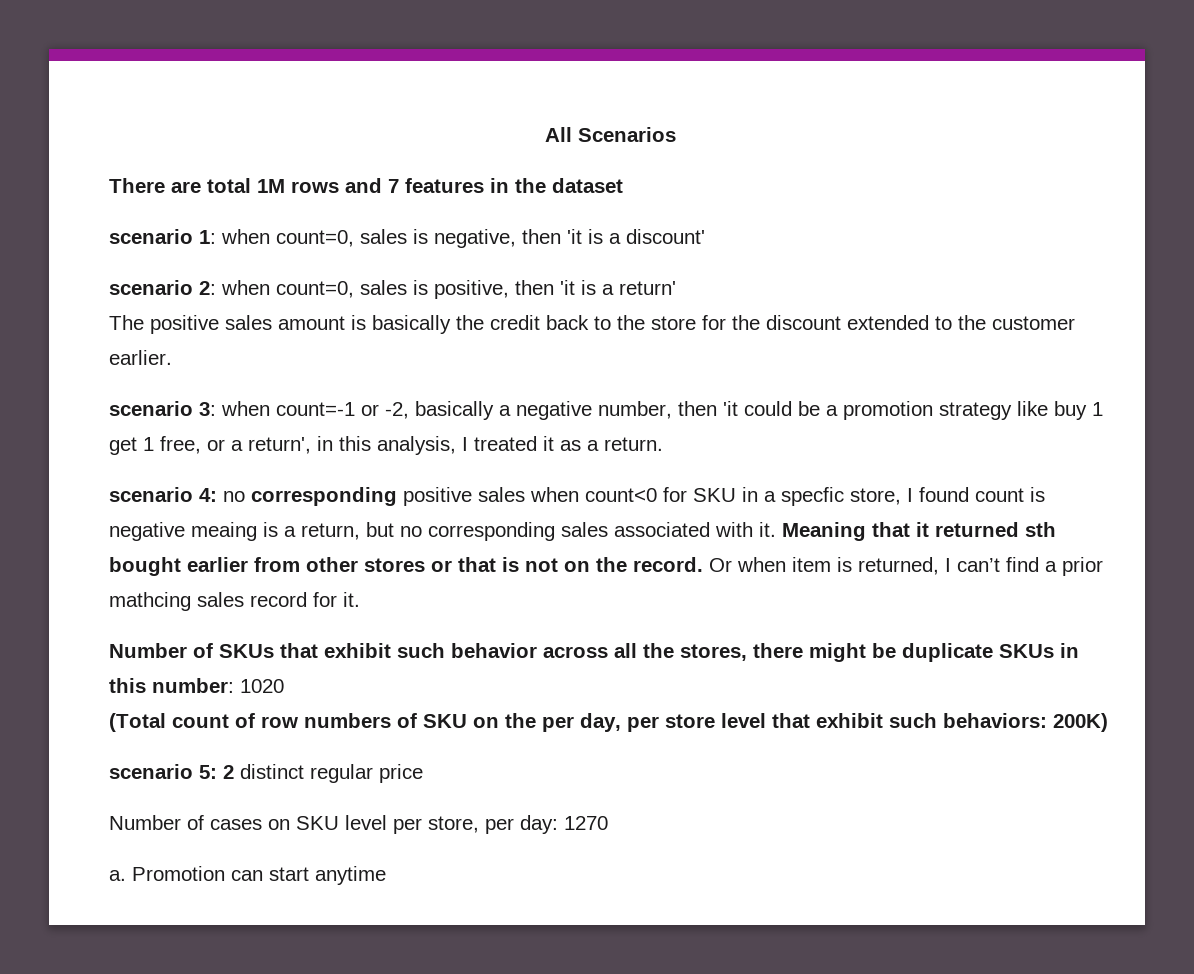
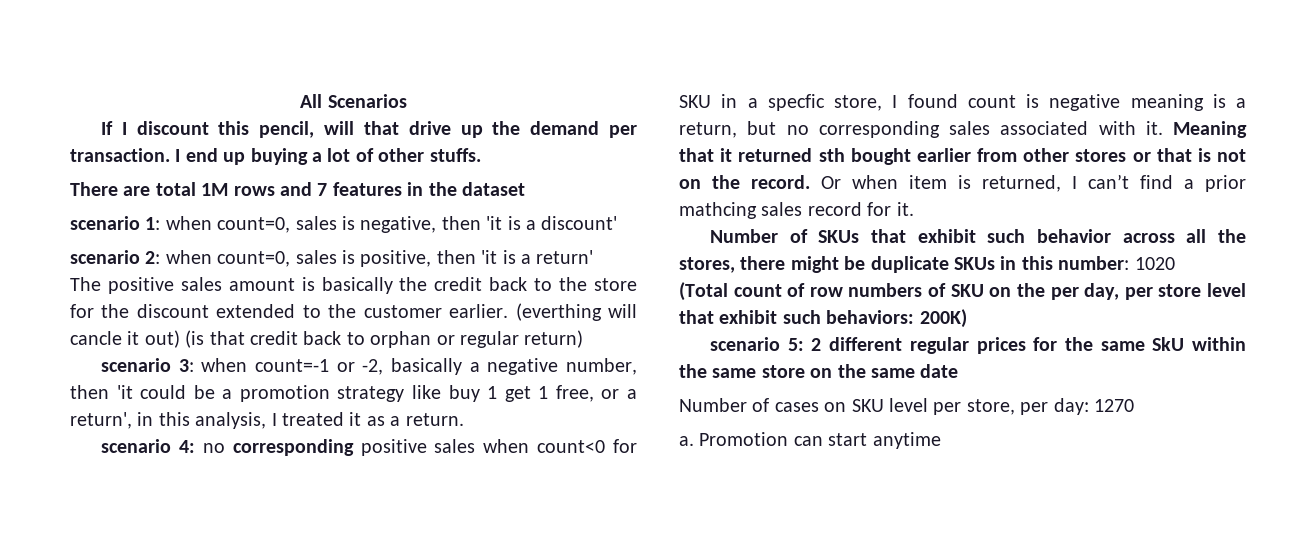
+ If I discount this pencil, will that drive up the demand per transaction. I end up buying a lot of other stuffs.
+ (everthing will cancle it out) (is that credit back to orphan or regular return)
- scenario 4: no corresponding positive sales when count<0 for SKU in a specfic store, I found count is negative meaing is a return, but no corresponding sales associated with it.
+ scenario 4: no corresponding positive sales when count<0 for SKU in a specfic store, I found count is negative meaning is a return, but no corresponding sales associated with it.
- scenario 5: 2 distinct regular price
+ scenario 5: 2 different regular prices for the same SkU within the same store on the same date

